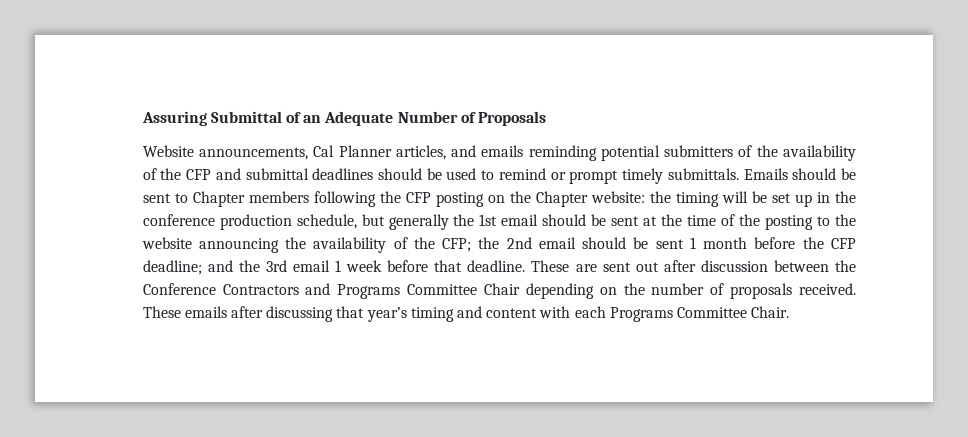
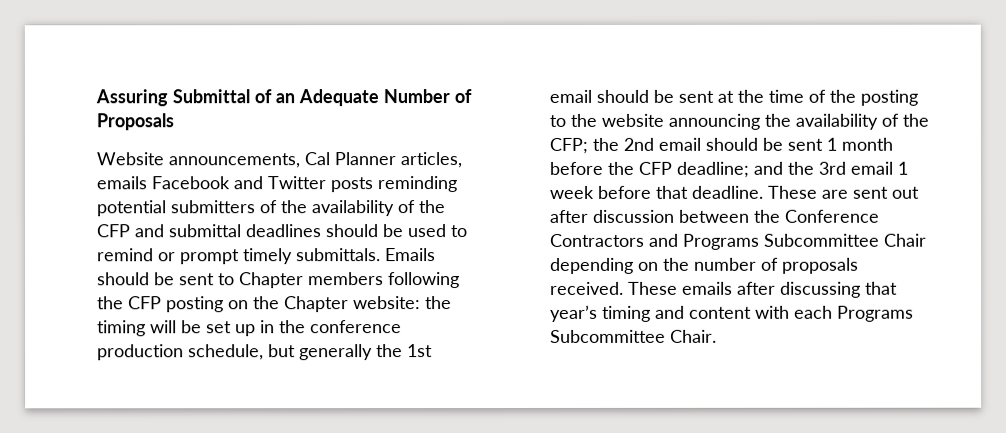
- Website announcements, Cal Planner articles, and emails reminding potential submitters of the availability of the CFP and submittal deadlines should be used to remind or prompt timely submittals.
+ Website announcements, Cal Planner articles, emails Facebook and Twitter posts reminding potential submitters of the availability of the CFP and submittal deadlines should be used to remind or prompt timely submittals.
- These are sent out after discussion between the Conference Contractors and Programs Committee Chair depending on the number of proposals received.
+ These are sent out after discussion between the Conference Contractors and Programs Subcommittee Chair depending on the number of proposals received.
- These emails after discussing that year’s timing and content with each Programs Committee Chair.
+ These emails after discussing that year’s timing and content with each Programs Subcommittee Chair.

